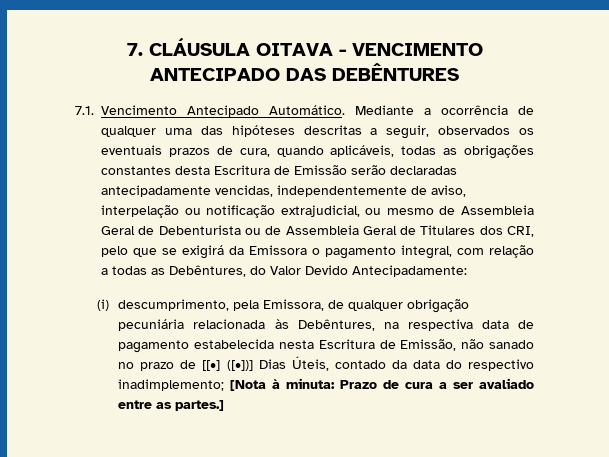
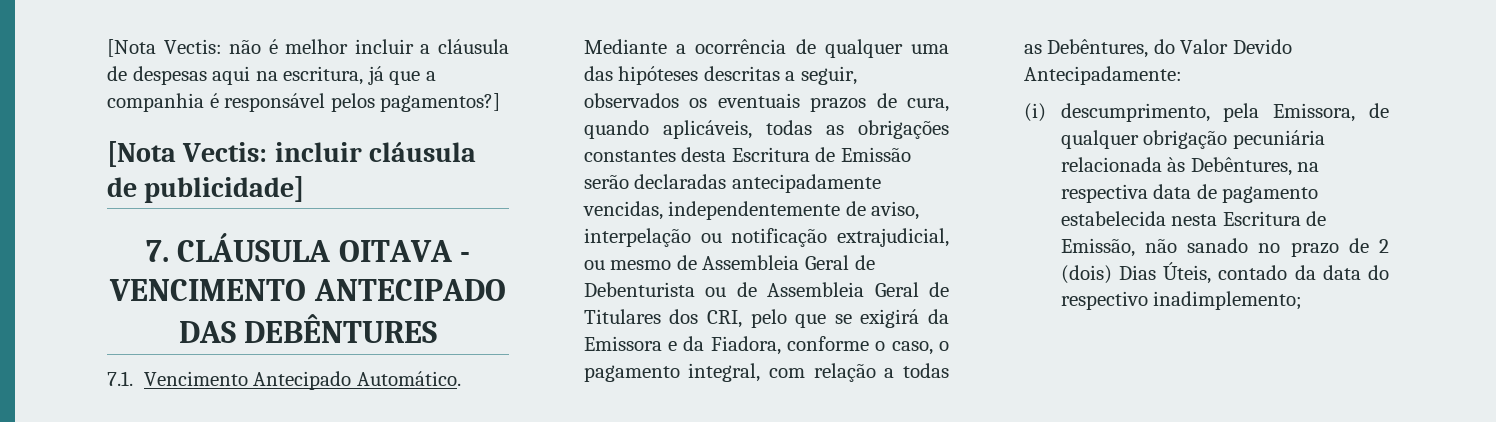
+ [Nota Vectis: não é melhor incluir a cláusula de despesas aqui na escritura, já que a companhia é responsável pelos pagamentos?]
+ [Nota Vectis: incluir cláusula de publicidade]
- Mediante a ocorrência de qualquer uma das hipóteses descritas a seguir, observados os eventuais prazos de cura, quando aplicáveis, todas as obrigações constantes desta Escritura de Emissão serão declaradas antecipadamente vencidas, independentemente de aviso, interpelação ou notificação extrajudicial, ou mesmo de Assembleia Geral de Debenturista ou de Assembleia Geral de Titulares dos CRI, pelo que se exigirá da Emissora o pagamento integral, com relação a todas as Debêntures, do Valor Devido Antecipadamente:
+ Mediante a ocorrência de qualquer uma das hipóteses descritas a seguir, observados os eventuais prazos de cura, quando aplicáveis, todas as obrigações constantes desta Escritura de Emissão serão declaradas antecipadamente vencidas, independentemente de aviso, interpelação ou notificação extrajudicial, ou mesmo de Assembleia Geral de Debenturista ou de Assembleia Geral de Titulares dos CRI, pelo que se exigirá da Emissora e da Fiadora, conforme o caso, o pagamento integral, com relação a todas as Debêntures, do Valor Devido Antecipadamente:
- (i) descumprimento, pela Emissora, de qualquer obrigação pecuniária relacionada às Debêntures, na respectiva data de pagamento estabelecida nesta Escritura de Emissão, não sanado no prazo de [[•] ([•])] Dias Úteis, contado da data do respectivo inadimplemento; [Nota à minuta: Prazo de cura a ser avaliado entre as partes.]
+ (i) descumprimento, pela Emissora, de qualquer obrigação pecuniária relacionada às Debêntures, na respectiva data de pagamento estabelecida nesta Escritura de Emissão, não sanado no prazo de 2 (dois) Dias Úteis, contado da data do respectivo inadimplemento;

